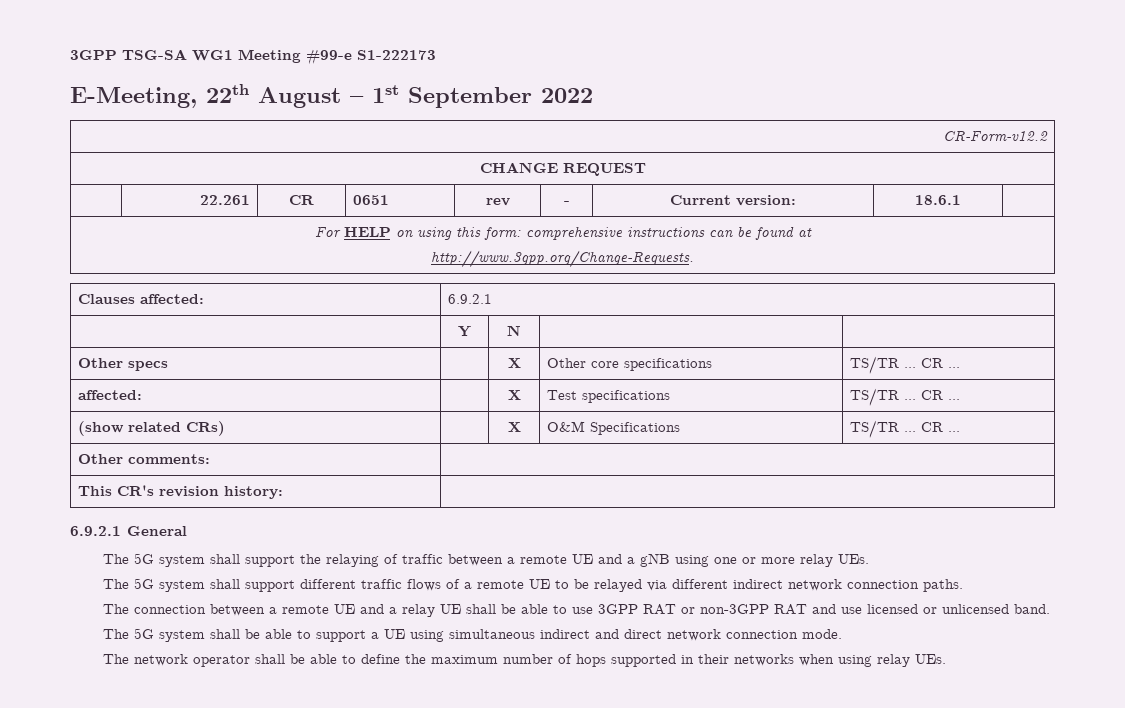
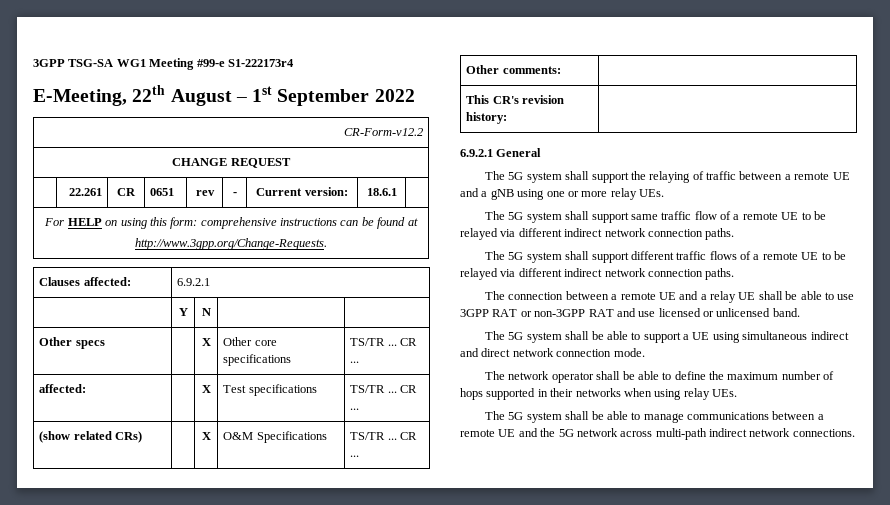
- 3GPP TSG-SA WG1 Meeting #99-e S1-222173
+ 3GPP TSG-SA WG1 Meeting #99-e S1-222173r4
+ The 5G system shall support same traffic flow of a remote UE to be relayed via different indirect network connection paths.
+ The 5G system shall be able to manage communications between a remote UE and the 5G network across multi-path indirect network connections.

